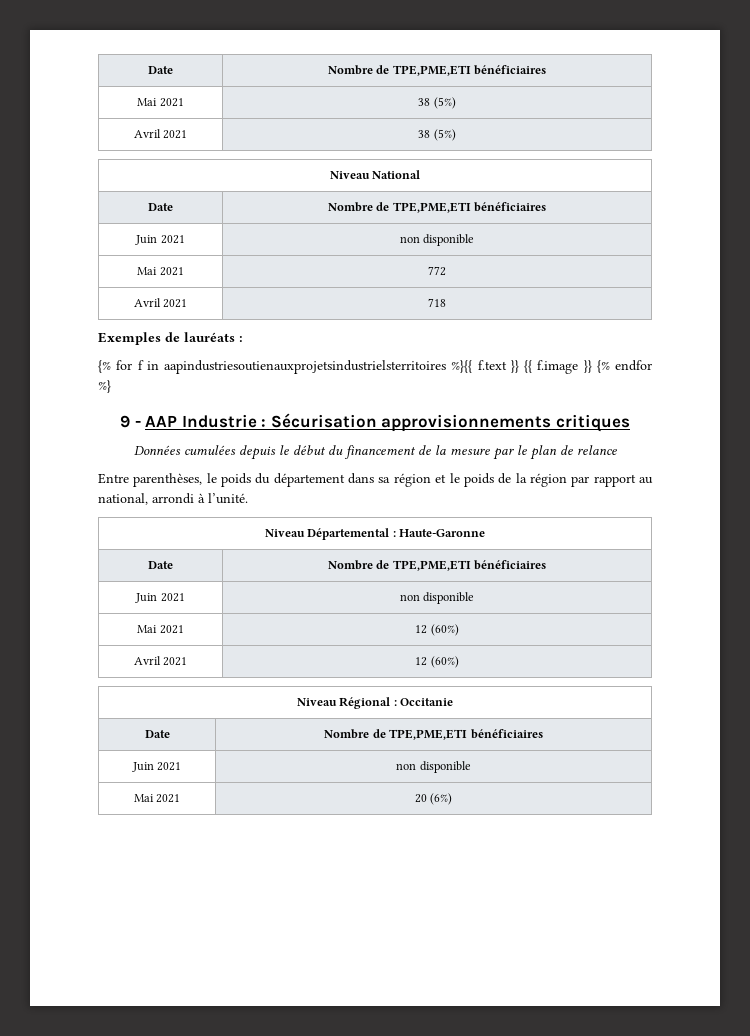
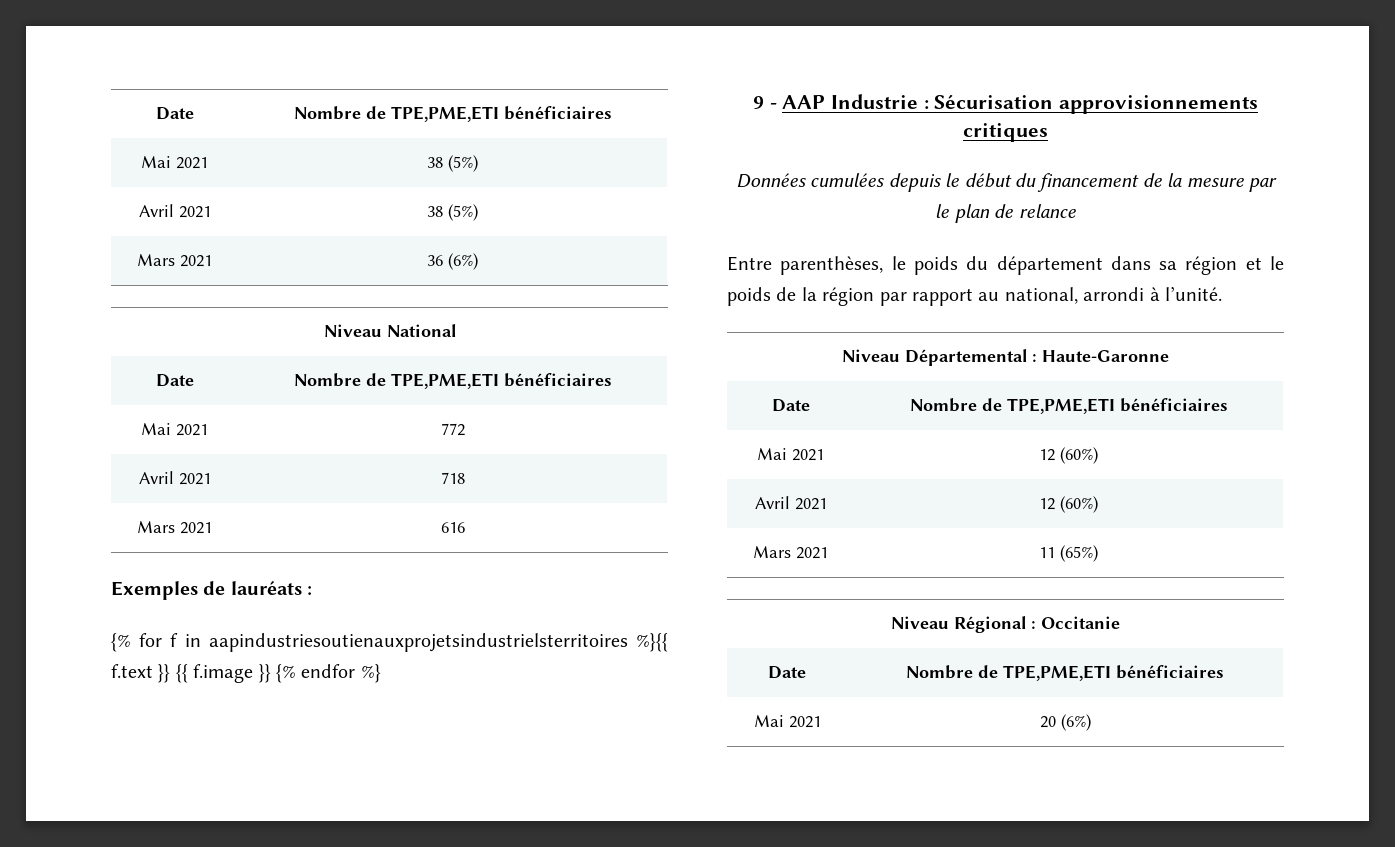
+ Mars 2021 | 36 (6%)
  Niveau National
  Date | Nombre de TPE,PME,ETI bénéficiaires
- Juin 2021 | non disponible
+ Mars 2021 | 616
  Niveau Départemental : Haute-Garonne
  Date | Nombre de TPE,PME,ETI bénéficiaires
- Juin 2021 | non disponible
+ Mars 2021 | 11 (65%)
  Niveau Régional : Occitanie
  Date | Nombre de TPE,PME,ETI bénéficiaires
- Juin 2021 | non disponible

